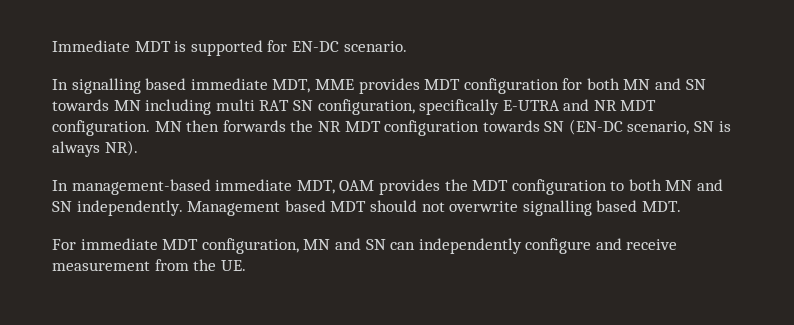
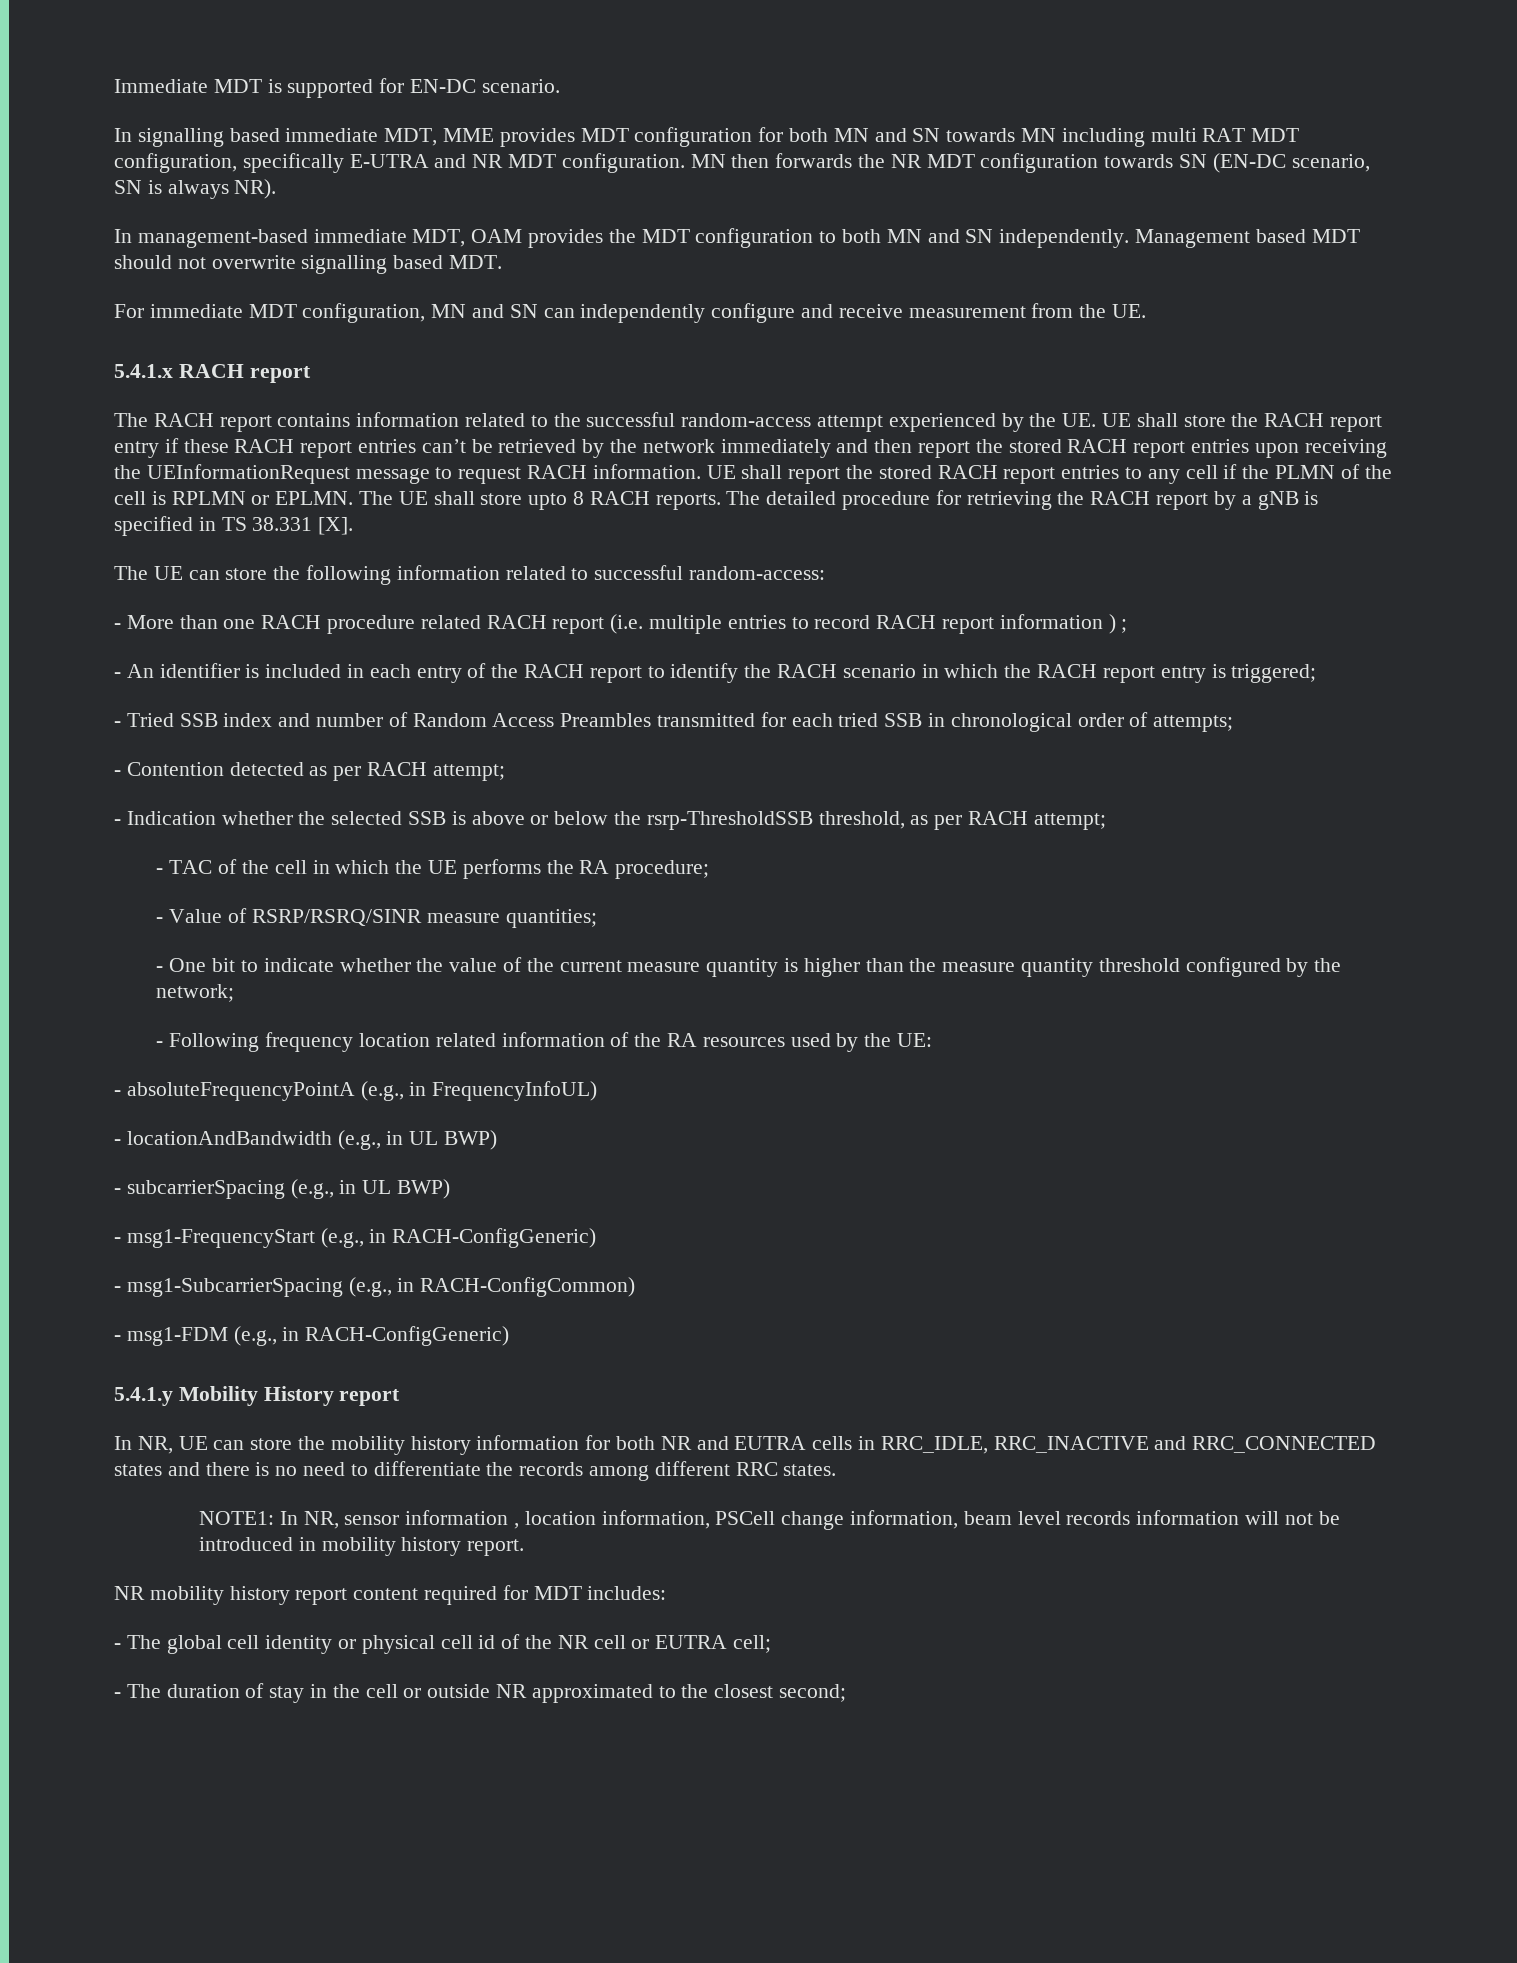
- In signalling based immediate MDT, MME provides MDT configuration for both MN and SN towards MN including multi RAT SN configuration, specifically E-UTRA and NR MDT configuration.
+ In signalling based immediate MDT, MME provides MDT configuration for both MN and SN towards MN including multi RAT MDT configuration, specifically E-UTRA and NR MDT configuration.
+ 5.4.1.x RACH report
+ The RACH report contains information related to the successful random-access attempt experienced by the UE. UE shall store the RACH report entry if these RACH report entries can’t be retrieved by the network immediately and then report the stored RACH report entries upon receiving the UEInformationRequest message to request RACH information. UE shall report the stored RACH report entries to any cell if the PLMN of the cell is RPLMN or EPLMN. The UE shall store upto 8 RACH reports. The detailed procedure for retrieving the RACH report by a gNB is specified in TS 38.331 [X].
+ The UE can store the following information related to successful random-access:
+ - More than one RACH procedure related RACH report (i.e. multiple entries to record RACH report information ) ;
+ - An identifier is included in each entry of the RACH report to identify the RACH scenario in which the RACH report entry is triggered;
+ - Tried SSB index and number of Random Access Preambles transmitted for each tried SSB in chronological order of attempts;
+ - Contention detected as per RACH attempt;
+ - Indication whether the selected SSB is above or below the rsrp-ThresholdSSB threshold, as per RACH attempt;
+ - TAC of the cell in which the UE performs the RA procedure;
+ - Value of RSRP/RSRQ/SINR measure quantities;
+ - One bit to indicate whether the value of the current measure quantity is higher than the measure quantity threshold configured by the network;
+ - Following frequency location related information of the RA resources used by the UE:
+ - absoluteFrequencyPointA (e.g., in FrequencyInfoUL)
+ - locationAndBandwidth (e.g., in UL BWP)
+ - subcarrierSpacing (e.g., in UL BWP)
+ - msg1-FrequencyStart (e.g., in RACH-ConfigGeneric)
+ - msg1-SubcarrierSpacing (e.g., in RACH-ConfigCommon)
+ - msg1-FDM (e.g., in RACH-ConfigGeneric)
+ 5.4.1.y Mobility History report
+ In NR, UE can store the mobility history information for both NR and EUTRA cells in RRC_IDLE, RRC_INACTIVE and RRC_CONNECTED states and there is no need to differentiate the records among different RRC states.
+ NOTE1: In NR, sensor information , location information, PSCell change information, beam level records information will not be introduced in mobility history report.
+ NR mobility history report content required for MDT includes:
+ - The global cell identity or physical cell id of the NR cell or EUTRA cell;
+ - The duration of stay in the cell or outside NR approximated to the closest second;

